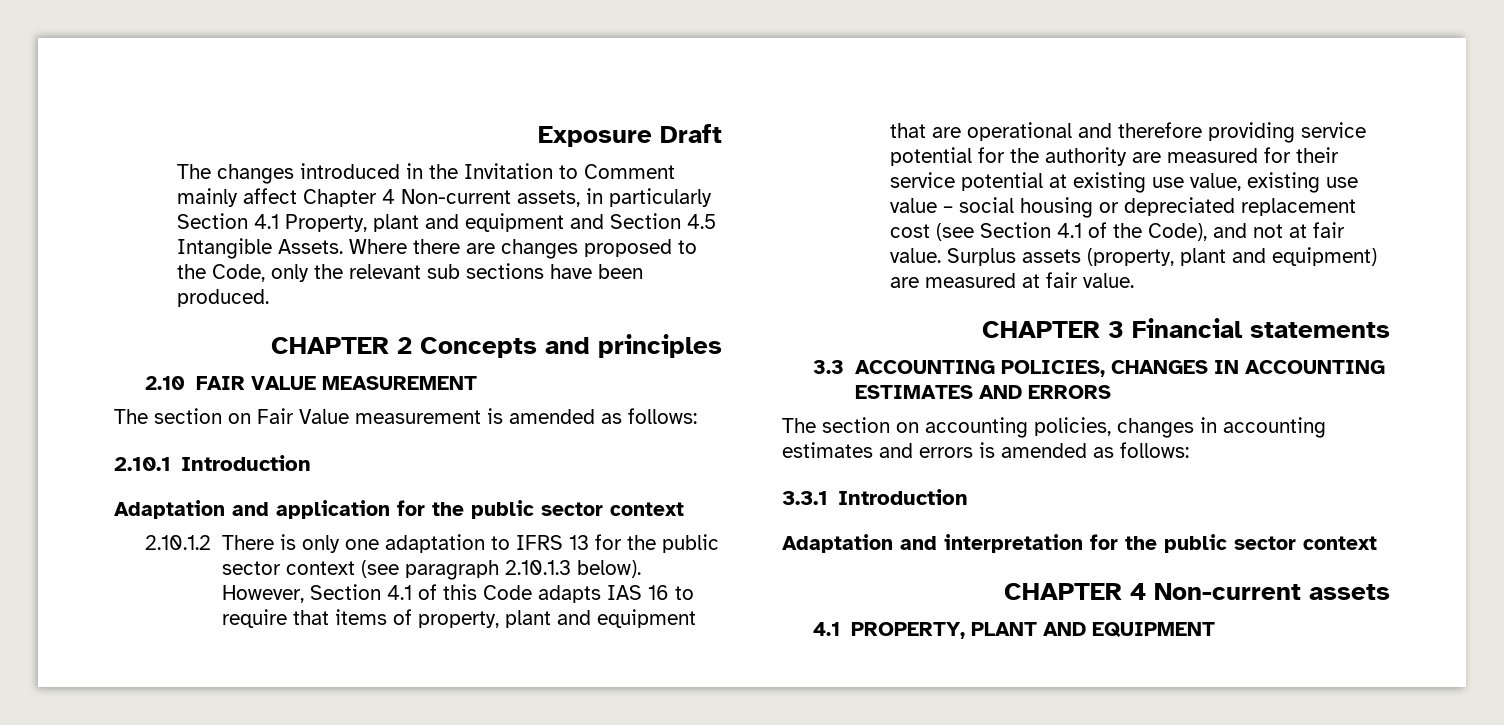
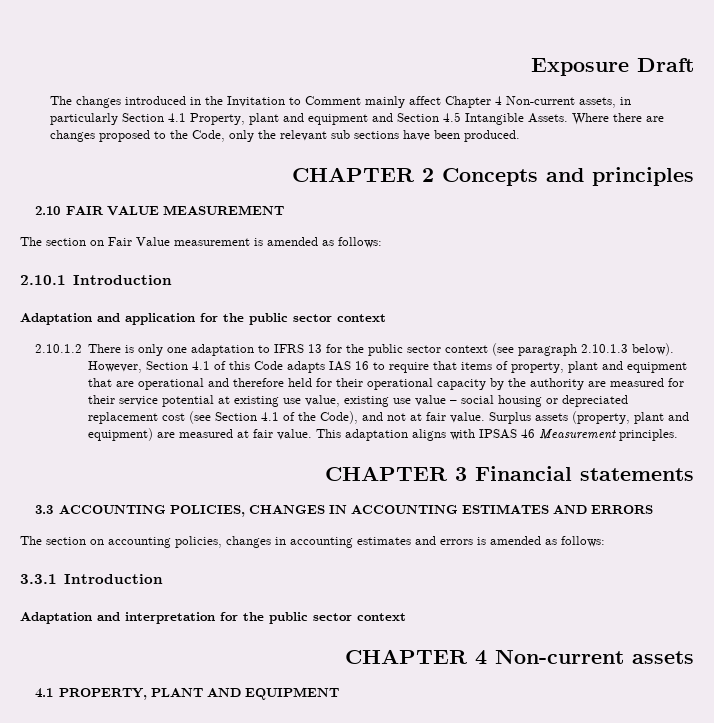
- However, Section 4.1 of this Code adapts IAS 16 to require that items of property, plant and equipment that are operational and therefore providing service potential for the authority are measured for their service potential at existing use value, existing use value – social housing or depreciated replacement cost (see Section 4.1 of the Code), and not at fair value.
+ However, Section 4.1 of this Code adapts IAS 16 to require that items of property, plant and equipment that are operational and therefore held for their operational capacity by the authority are measured for their service potential at existing use value, existing use value – social housing or depreciated replacement cost (see Section 4.1 of the Code), and not at fair value.
+ This adaptation aligns with IPSAS 46 Measurement principles.

